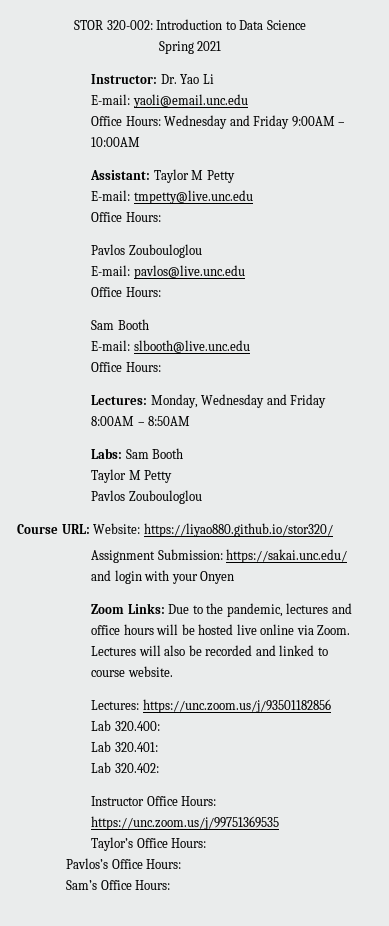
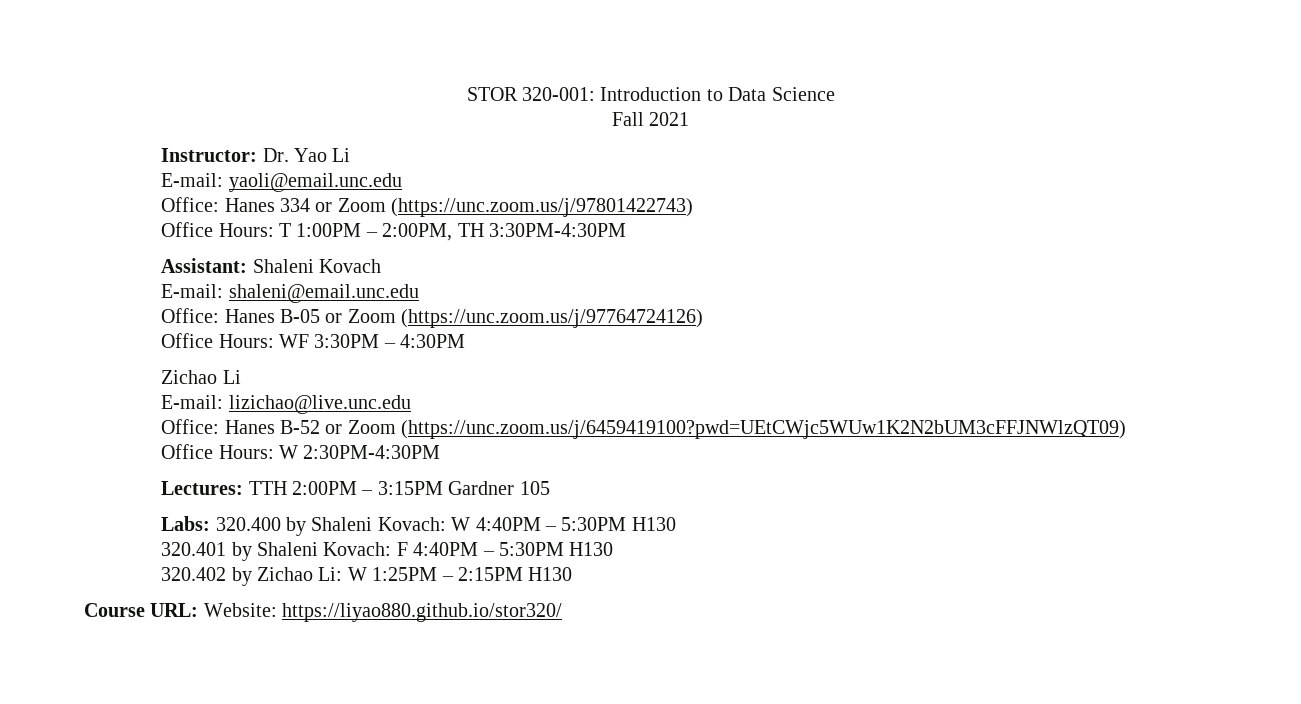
- STOR 320-002: Introduction to Data Science
+ STOR 320-001: Introduction to Data Science
- Spring 2021
+ Fall 2021
- Office Hours: Wednesday and Friday 9:00AM – 10:00AM
- Assistant: Taylor M Petty
- E-mail: tmpetty@live.unc.edu
- Office Hours:
- Pavlos Zoubouloglou
- E-mail: pavlos@live.unc.edu
- Office Hours:
- Sam Booth
- E-mail: slbooth@live.unc.edu
- Office Hours:
- Lectures: Monday, Wednesday and Friday 8:00AM – 8:50AM
- Labs: Sam Booth
- Taylor M Petty
- Pavlos Zoubouloglou
+ Office: Hanes 334 or Zoom (https://unc.zoom.us/j/97801422743)
+ Office Hours: T 1:00PM – 2:00PM, TH 3:30PM-4:30PM
+ Assistant: Shaleni Kovach
+ E-mail: shaleni@email.unc.edu
+ Office: Hanes B-05 or Zoom (https://unc.zoom.us/j/97764724126)
+ Office Hours: WF 3:30PM – 4:30PM
+ Zichao Li
+ E-mail: lizichao@live.unc.edu
+ Office: Hanes B-52 or Zoom (https://unc.zoom.us/j/6459419100?pwd=UEtCWjc5WUw1K2N2bUM3cFFJNWlzQT09)
+ Office Hours: W 2:30PM-4:30PM
+ Lectures: TTH 2:00PM – 3:15PM Gardner 105
+ Labs: 320.400 by Shaleni Kovach: W 4:40PM – 5:30PM H130
+ 320.401 by Shaleni Kovach: F 4:40PM – 5:30PM H130
+ 320.402 by Zichao Li: W 1:25PM – 2:15PM H130
  Course URL: Website: https://liyao880.github.io/stor320/
- Assignment Submission: https://sakai.unc.edu/ and login with your Onyen
- Zoom Links: Due to the pandemic, lectures and office hours will be hosted live online via Zoom. Lectures will also be recorded and linked to course website.
- Lectures: https://unc.zoom.us/j/93501182856
- Lab 320.400:
- Lab 320.401:
- Lab 320.402:
- Instructor Office Hours: https://unc.zoom.us/j/99751369535
- Taylor’s Office Hours:
- Pavlos’s Office Hours:
- Sam’s Office Hours:

